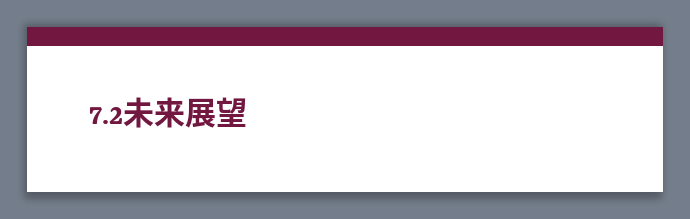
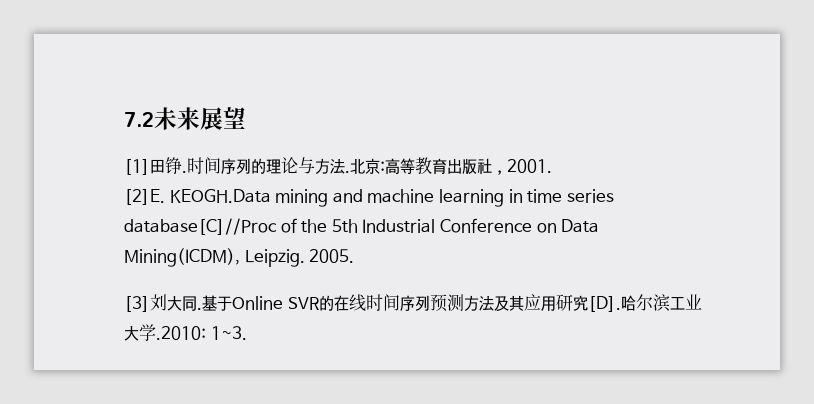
+ [1]田铮.时间序列的理论与方法.北京:高等教育出版社，2001.
+ [2]E. KEOGH.Data mining and machine learning in time series database[C]//Proc of the 5th Industrial Conference on Data Mining(ICDM), Leipzig. 2005.
+ [3]刘大同.基于Online SVR的在线时间序列预测方法及其应用研究[D].哈尔滨工业大学.2010: 1~3.

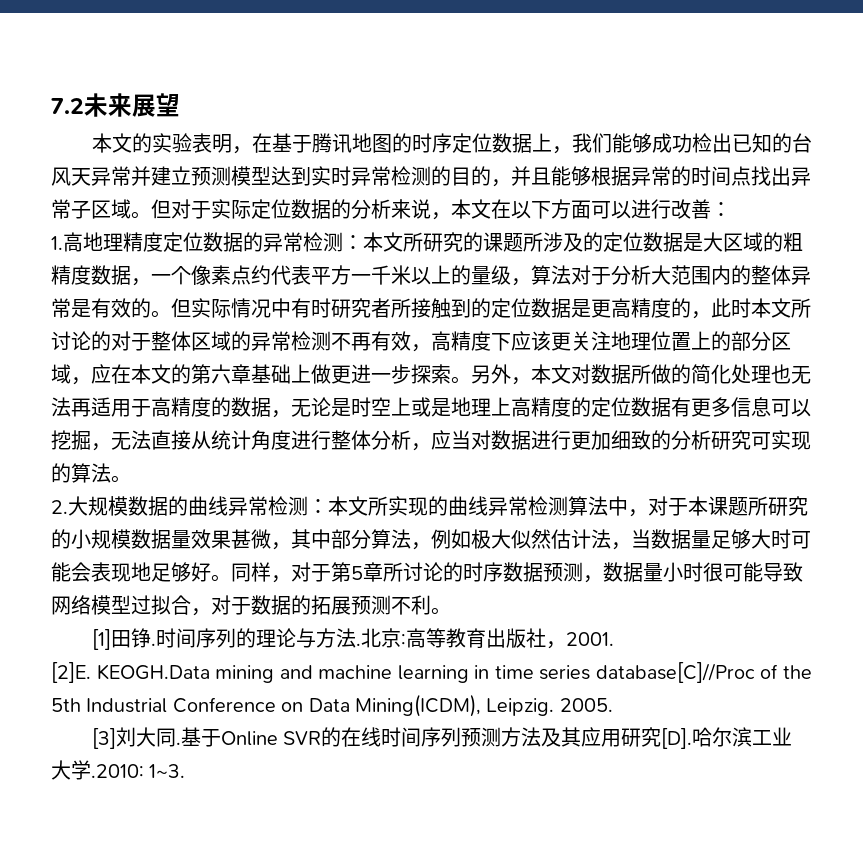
+ 本文的实验表明，在基于腾讯地图的时序定位数据上，我们能够成功检出已知的台风天异常并建立预测模型达到实时异常检测的目的，并且能够根据异常的时间点找出异常子区域。但对于实际定位数据的分析来说，本文在以下方面可以进行改善：
+ 1.高地理精度定位数据的异常检测：本文所研究的课题所涉及的定位数据是大区域的粗精度数据，一个像素点约代表平方一千米以上的量级，算法对于分析大范围内的整体异常是有效的。但实际情况中有时研究者所接触到的定位数据是更高精度的，此时本文所讨论的对于整体区域的异常检测不再有效，高精度下应该更关注地理位置上的部分区域，应在本文的第六章基础上做更进一步探索。另外，本文对数据所做的简化处理也无法再适用于高精度的数据，无论是时空上或是地理上高精度的定位数据有更多信息可以挖掘，无法直接从统计角度进行整体分析，应当对数据进行更加细致的分析研究可实现的算法。
+ 2.大规模数据的曲线异常检测：本文所实现的曲线异常检测算法中，对于本课题所研究的小规模数据量效果甚微，其中部分算法，例如极大似然估计法，当数据量足够大时可能会表现地足够好。同样，对于第5章所讨论的时序数据预测，数据量小时很可能导致网络模型过拟合，对于数据的拓展预测不利。

